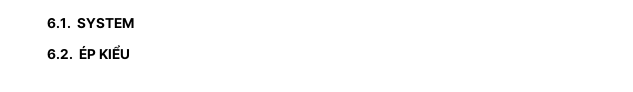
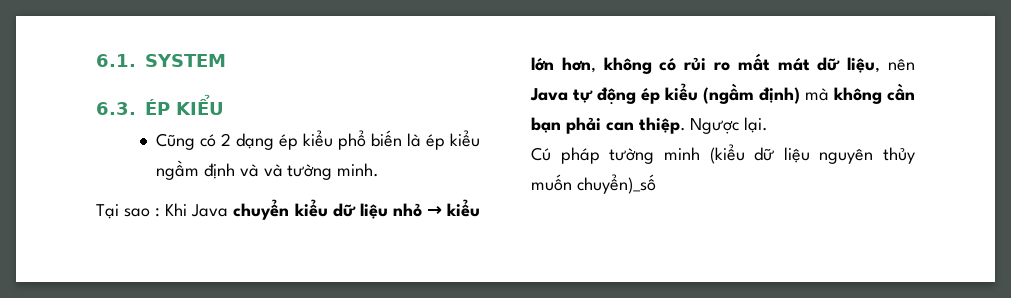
- 6.2. ÉP KIỂU
+ 6.3. ÉP KIỂU
+ Cũng có 2 dạng ép kiểu phổ biến là ép kiểu ngầm định và và tường minh.
+ Tại sao : Khi Java chuyển kiểu dữ liệu nhỏ → kiểu lớn hơn, không có rủi ro mất mát dữ liệu, nên Java tự động ép kiểu (ngầm định) mà không cần bạn phải can thiệp. Ngược lại.
+ Cú pháp tường minh (kiểu dữ liệu nguyên thủy muốn chuyển)_số

